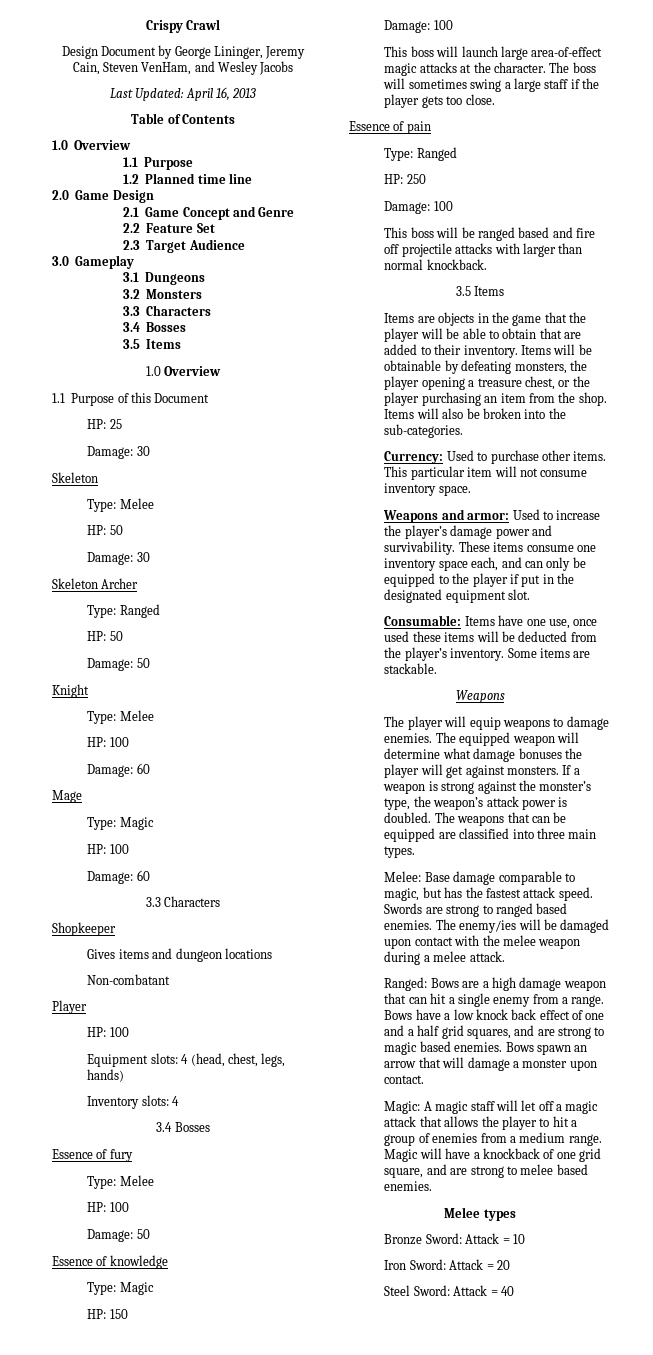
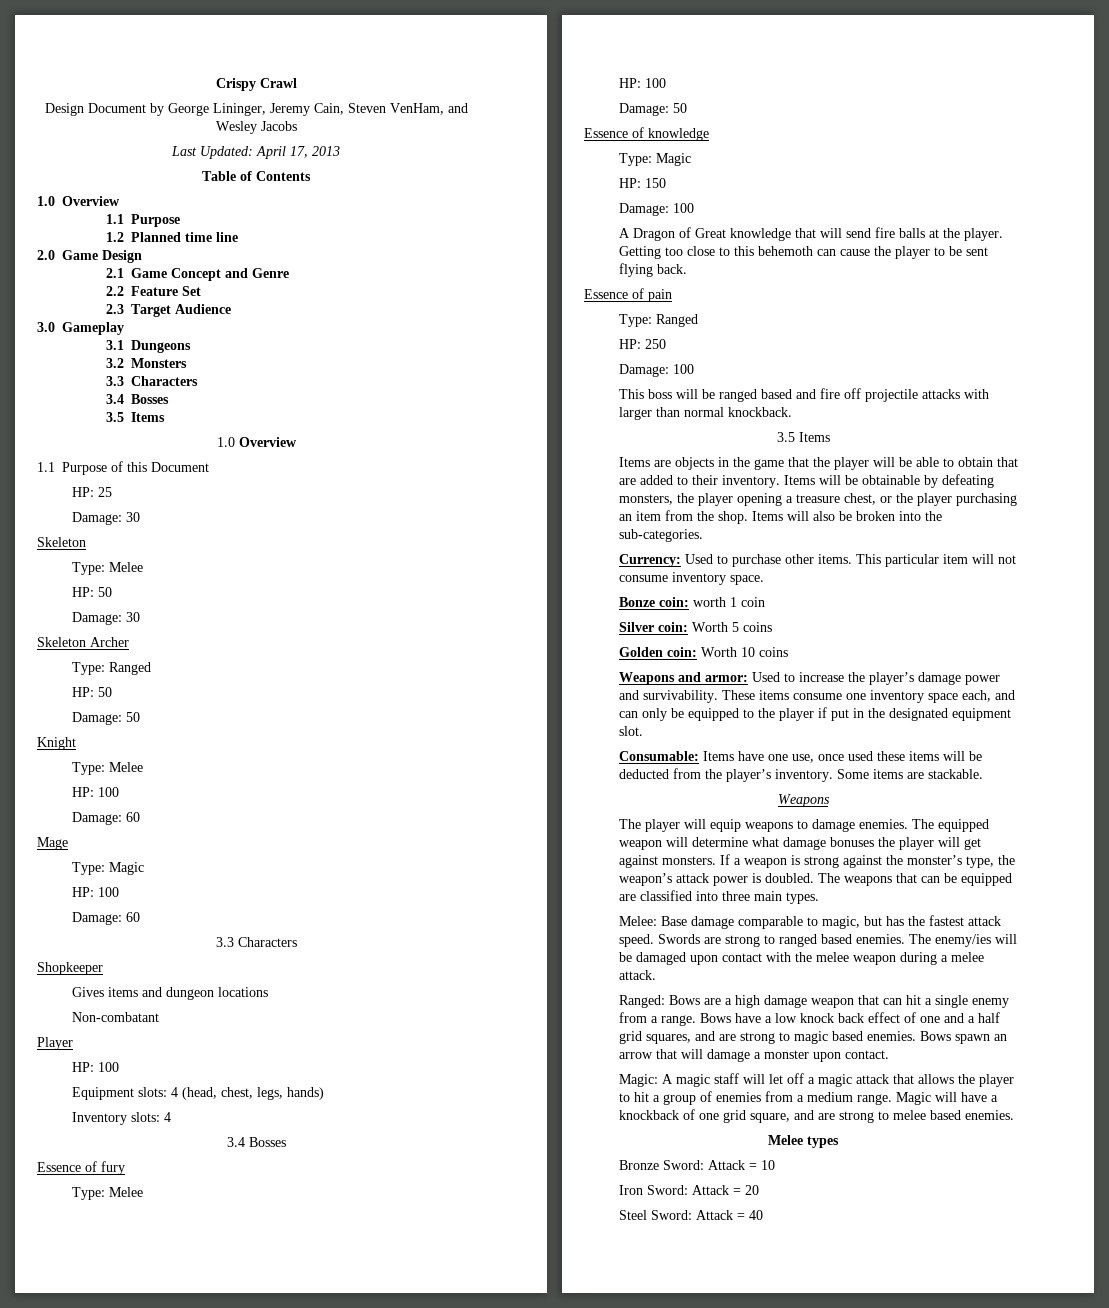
- Last Updated: April 16, 2013
+ Last Updated: April 17, 2013
- This boss will launch large area-of-effect magic attacks at the character. The boss will sometimes swing a large staff if the player gets too close.
+ A Dragon of Great knowledge that will send fire balls at the player. Getting too close to this behemoth can cause the player to be sent flying back.
+ Bonze coin: worth 1 coin
+ Silver coin: Worth 5 coins
+ Golden coin: Worth 10 coins

